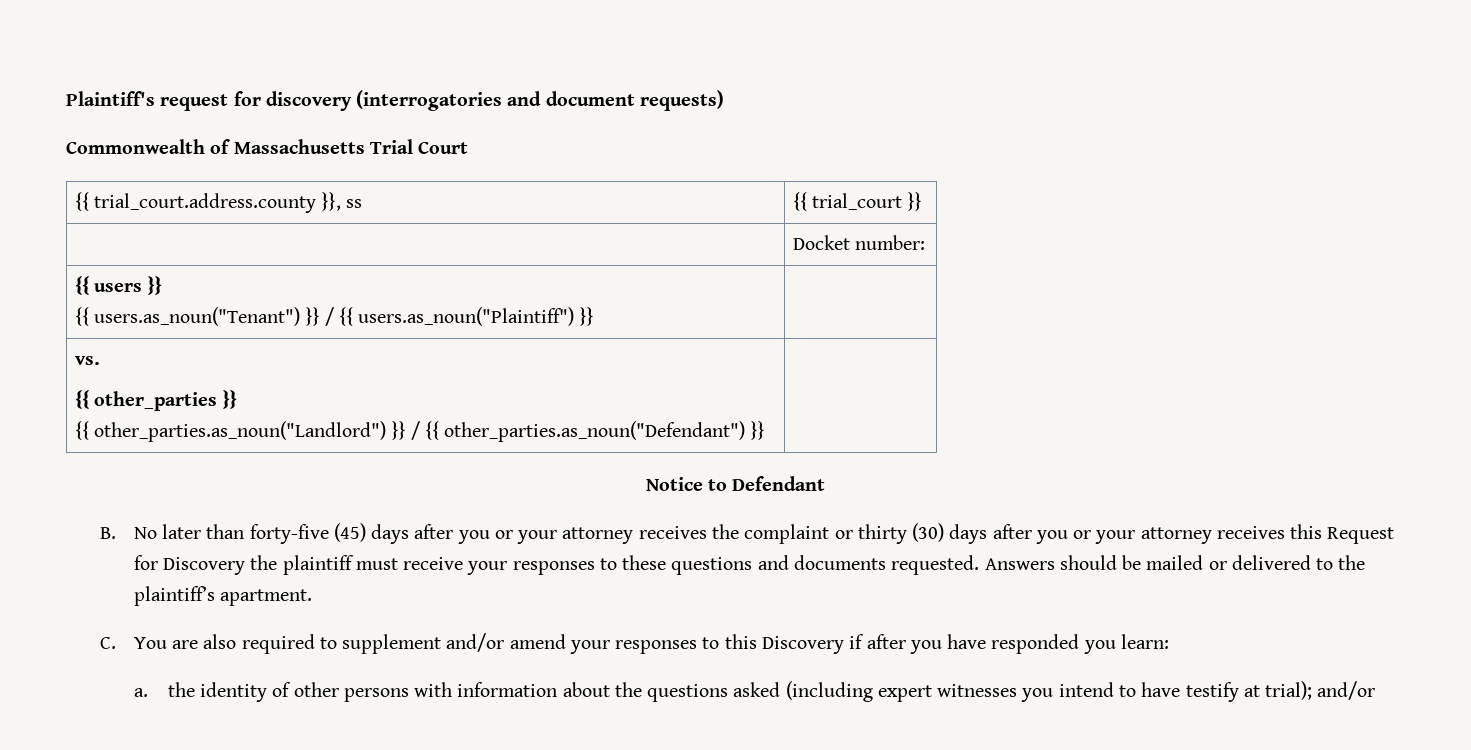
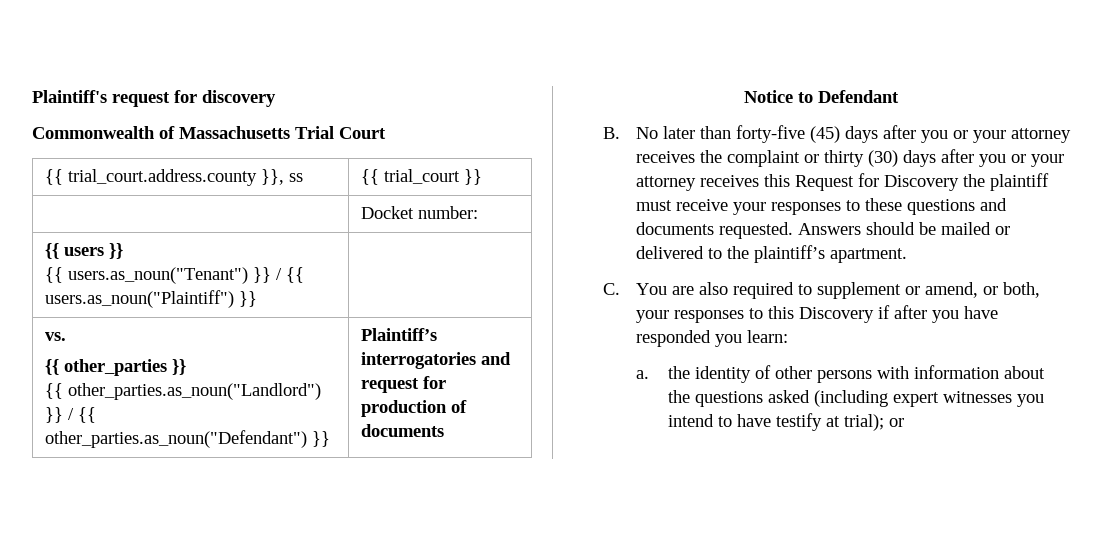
- Plaintiff's request for discovery (interrogatories and document requests)
+ Plaintiff's request for discovery
  vs.
  {{ other_parties }}
- {{ other_parties.as_noun("Landlord") }} / {{ other_parties.as_noun("Defendant") }} |
+ {{ other_parties.as_noun("Landlord") }} / {{ other_parties.as_noun("Defendant") }} | Plaintiff’s interrogatories and request for production of documents
- C. You are also required to supplement and/or amend your responses to this Discovery if after you have responded you learn:
+ C. You are also required to supplement or amend, or both, your responses to this Discovery if after you have responded you learn:
- a. the identity of other persons with information about the questions asked (including expert witnesses you intend to have testify at trial); and/or
+ a. the identity of other persons with information about the questions asked (including expert witnesses you intend to have testify at trial); or

